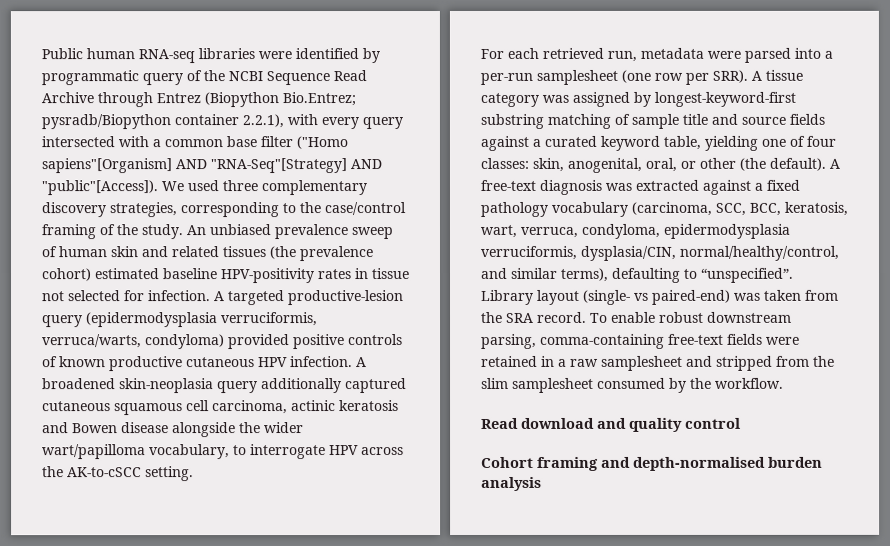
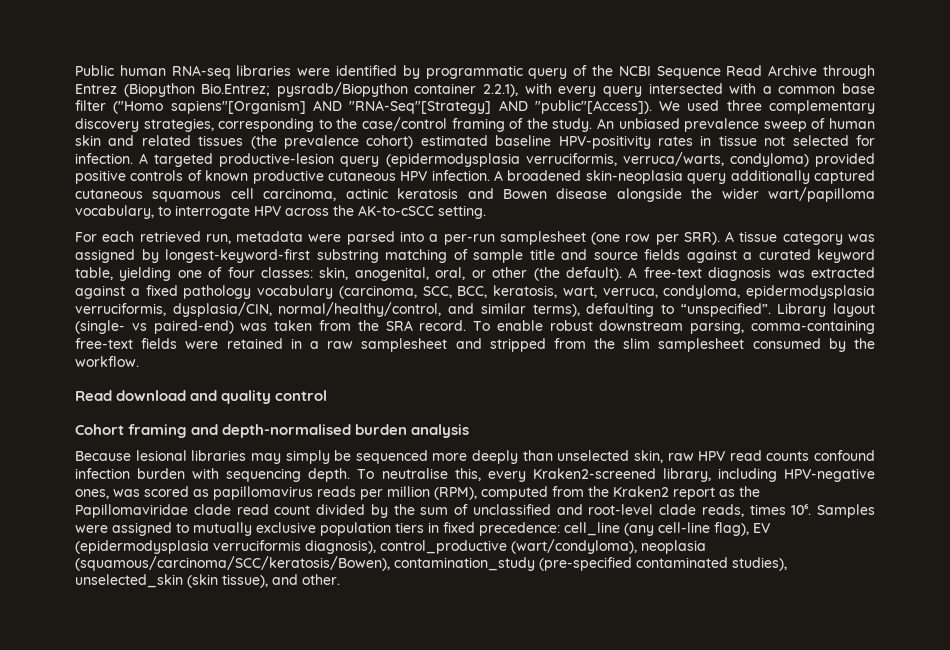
+ Because lesional libraries may simply be sequenced more deeply than unselected skin, raw HPV read counts confound infection burden with sequencing depth. To neutralise this, every Kraken2-screened library, including HPV-negative ones, was scored as papillomavirus reads per million (RPM), computed from the Kraken2 report as the Papillomaviridae clade read count divided by the sum of unclassified and root-level clade reads, times 10⁶. Samples were assigned to mutually exclusive population tiers in fixed precedence: cell_line (any cell-line flag), EV (epidermodysplasia verruciformis diagnosis), control_productive (wart/condyloma), neoplasia (squamous/carcinoma/SCC/keratosis/Bowen), contamination_study (pre-specified contaminated studies), unselected_skin (skin tissue), and other.

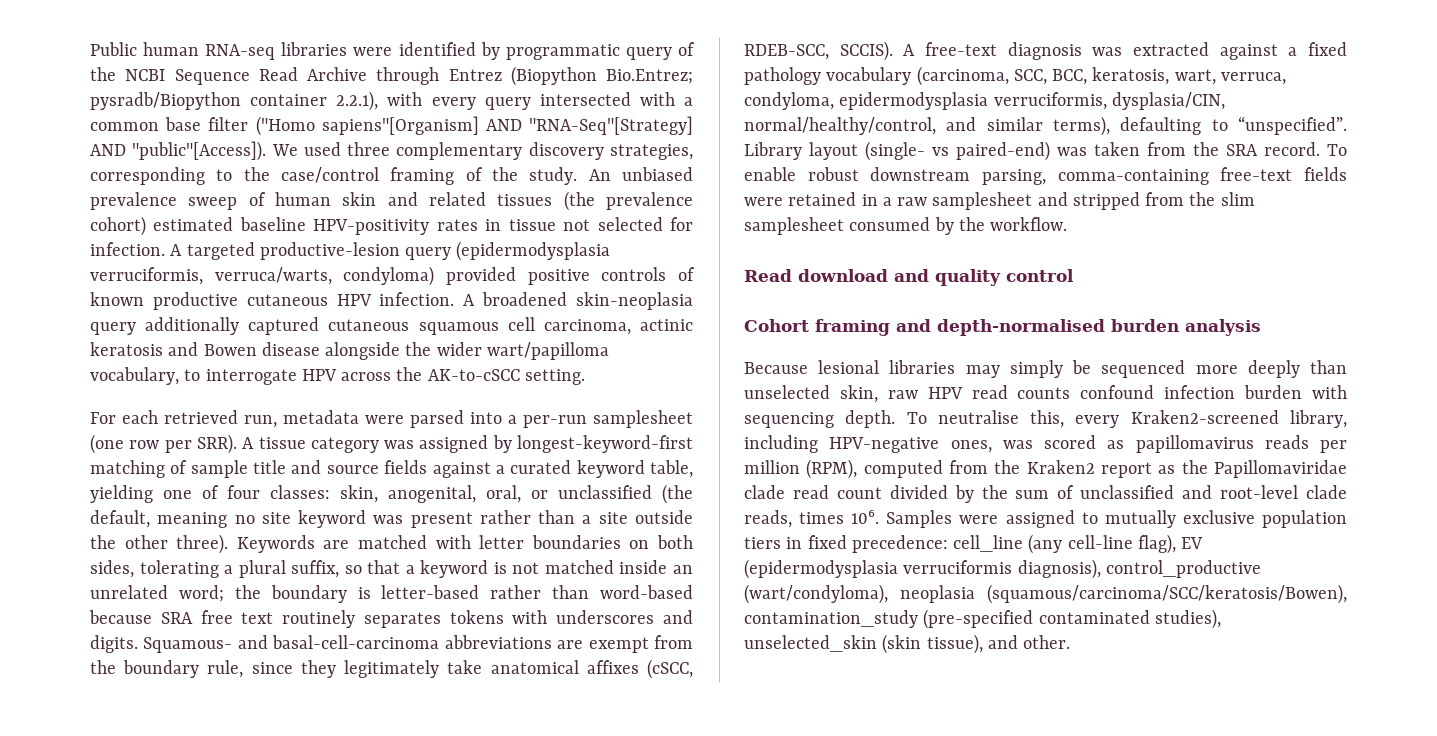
- A tissue category was assigned by longest-keyword-first substring matching of sample title and source fields against a curated keyword table, yielding one of four classes: skin, anogenital, oral, or other (the default).
+ A tissue category was assigned by longest-keyword-first matching of sample title and source fields against a curated keyword table, yielding one of four classes: skin, anogenital, oral, or unclassified (the default, meaning no site keyword was present rather than a site outside the other three). Keywords are matched with letter boundaries on both sides, tolerating a plural suffix, so that a keyword is not matched inside an unrelated word; the boundary is letter-based rather than word-based because SRA free text routinely separates tokens with underscores and digits. Squamous- and basal-cell-carcinoma abbreviations are exempt from the boundary rule, since they legitimately take anatomical affixes (cSCC, RDEB-SCC, SCCIS).

